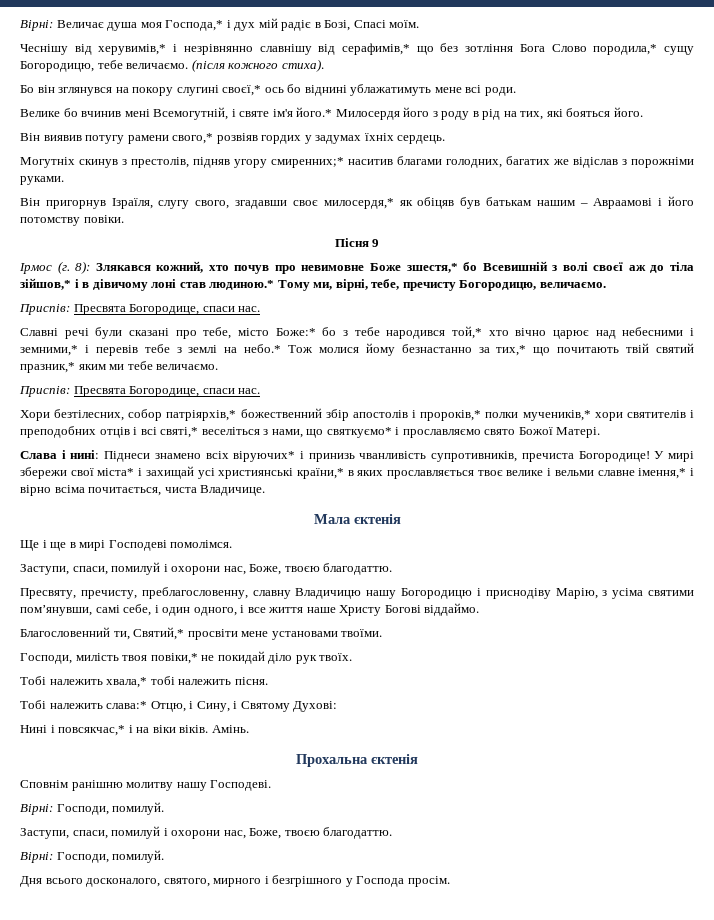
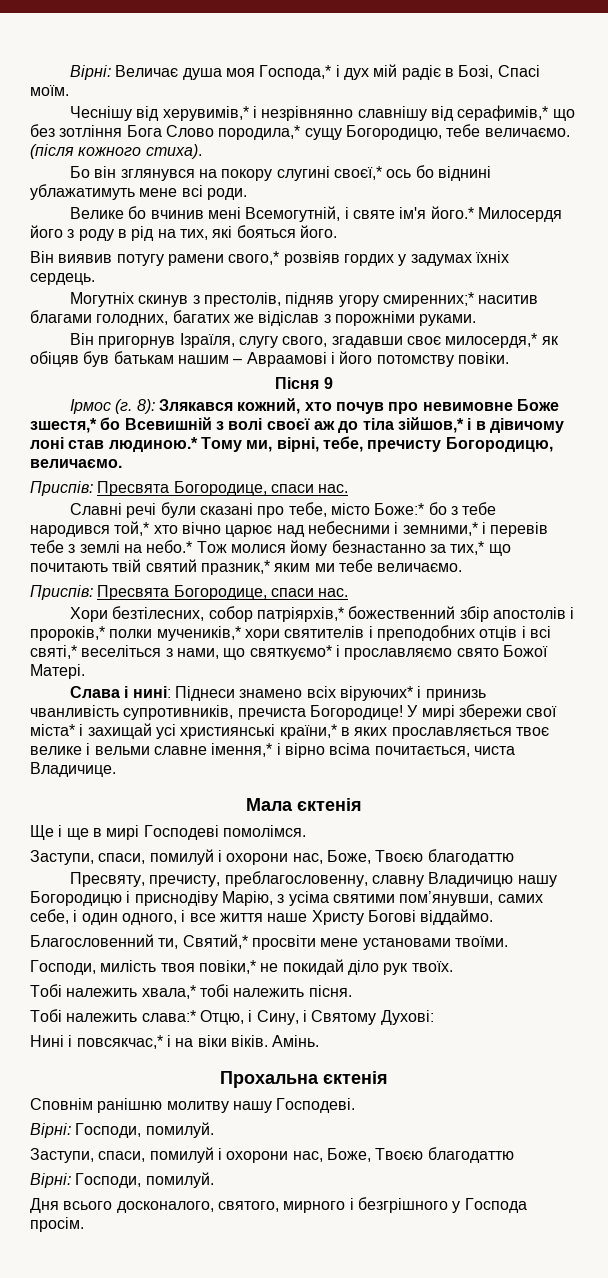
  Ще і ще в мирі Господеві помолімся.
- Заступи, спаси, помилуй і охорони нас, Боже, твоєю благодаттю.
+ Заступи, спаси, помилуй і охорони нас, Боже, Твоєю благодаттю
- Пресвяту, пречисту, преблагословенну, славну Владичицю нашу Богородицю і приснодіву Марію, з усіма святими пом’янувши, самі себе, і один одного, і все життя наше Христу Богові віддаймо.
+ Пресвяту, пречисту, преблагословенну, славну Владичицю нашу Богородицю і приснодіву Марію, з усіма святими пом’янувши, самих себе, і один одного, і все життя наше Христу Богові віддаймо.
  Сповнім ранішню молитву нашу Господеві.
  Вірні: Господи, помилуй.
- Заступи, спаси, помилуй і охорони нас, Боже, твоєю благодаттю.
+ Заступи, спаси, помилуй і охорони нас, Боже, Твоєю благодаттю

